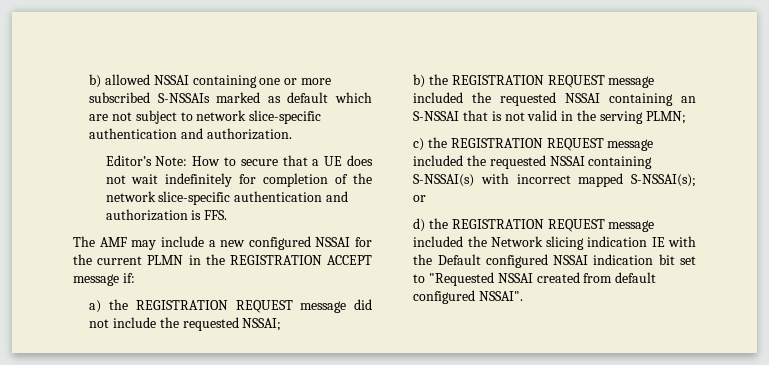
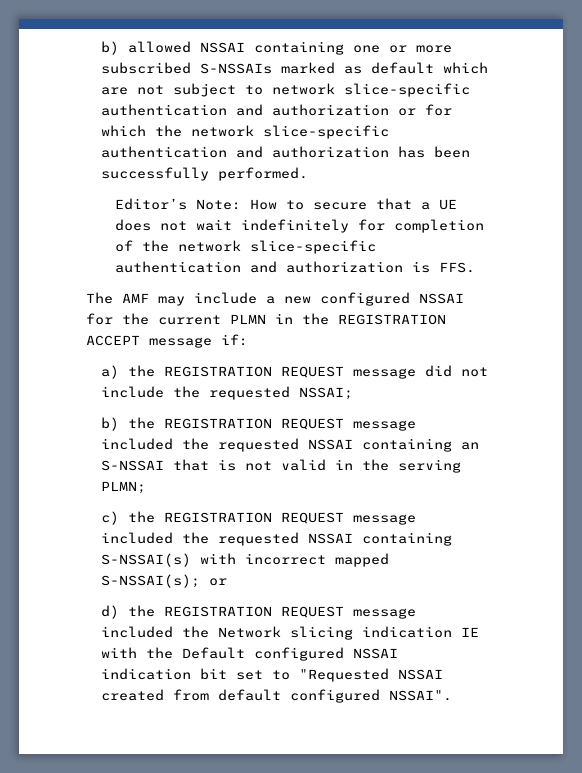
- b) allowed NSSAI containing one or more subscribed S-NSSAIs marked as default which are not subject to network slice-specific authentication and authorization.
+ b) allowed NSSAI containing one or more subscribed S-NSSAIs marked as default which are not subject to network slice-specific authentication and authorization or for which the network slice-specific authentication and authorization has been successfully performed.

